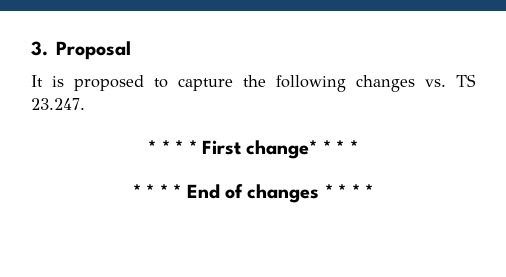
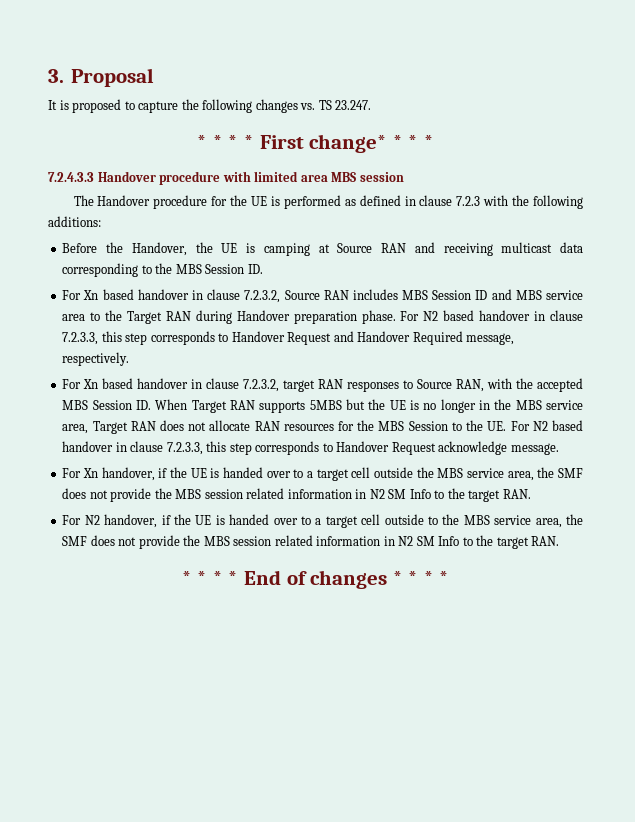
+ 7.2.4.3.3 Handover procedure with limited area MBS session
+ The Handover procedure for the UE is performed as defined in clause 7.2.3 with the following additions:
+ Before the Handover, the UE is camping at Source RAN and receiving multicast data corresponding to the MBS Session ID.
+ For Xn based handover in clause 7.2.3.2, Source RAN includes MBS Session ID and MBS service area to the Target RAN during Handover preparation phase. For N2 based handover in clause 7.2.3.3, this step corresponds to Handover Request and Handover Required message, respectively.
+ For Xn based handover in clause 7.2.3.2, target RAN responses to Source RAN, with the accepted MBS Session ID. When Target RAN supports 5MBS but the UE is no longer in the MBS service area, Target RAN does not allocate RAN resources for the MBS Session to the UE. For N2 based handover in clause 7.2.3.3, this step corresponds to Handover Request acknowledge message.
+ For Xn handover, if the UE is handed over to a target cell outside the MBS service area, the SMF does not provide the MBS session related information in N2 SM Info to the target RAN.
+ For N2 handover, if the UE is handed over to a target cell outside to the MBS service area, the SMF does not provide the MBS session related information in N2 SM Info to the target RAN.

